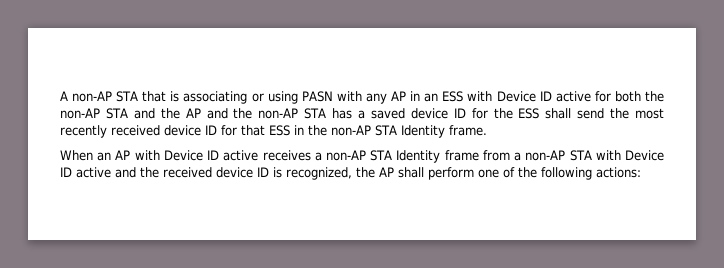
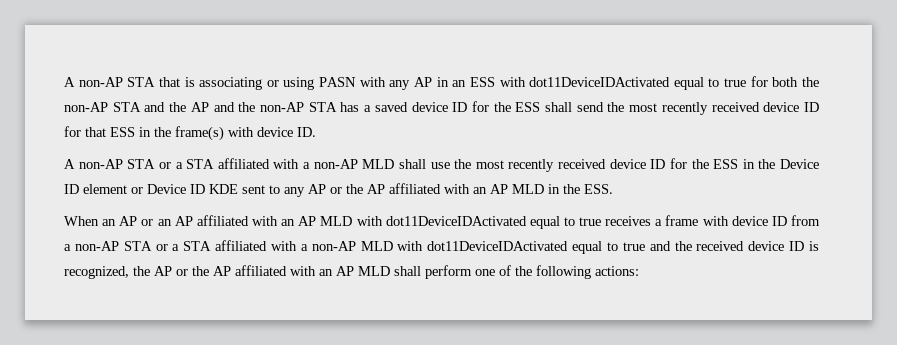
- A non-AP STA that is associating or using PASN with any AP in an ESS with Device ID active for both the non-AP STA and the AP and the non-AP STA has a saved device ID for the ESS shall send the most recently received device ID for that ESS in the non-AP STA Identity frame.
- When an AP with Device ID active receives a non-AP STA Identity frame from a non-AP STA with Device ID active and the received device ID is recognized, the AP shall perform one of the following actions:
+ A non-AP STA that is associating or using PASN with any AP in an ESS with dot11DeviceIDActivated equal to true for both the non-AP STA and the AP and the non-AP STA has a saved device ID for the ESS shall send the most recently received device ID for that ESS in the frame(s) with device ID.
+ A non-AP STA or a STA affiliated with a non-AP MLD shall use the most recently received device ID for the ESS in the Device ID element or Device ID KDE sent to any AP or the AP affiliated with an AP MLD in the ESS.
+ When an AP or an AP affiliated with an AP MLD with dot11DeviceIDActivated equal to true receives a frame with device ID from a non-AP STA or a STA affiliated with a non-AP MLD with dot11DeviceIDActivated equal to true and the received device ID is recognized, the AP or the AP affiliated with an AP MLD shall perform one of the following actions:

